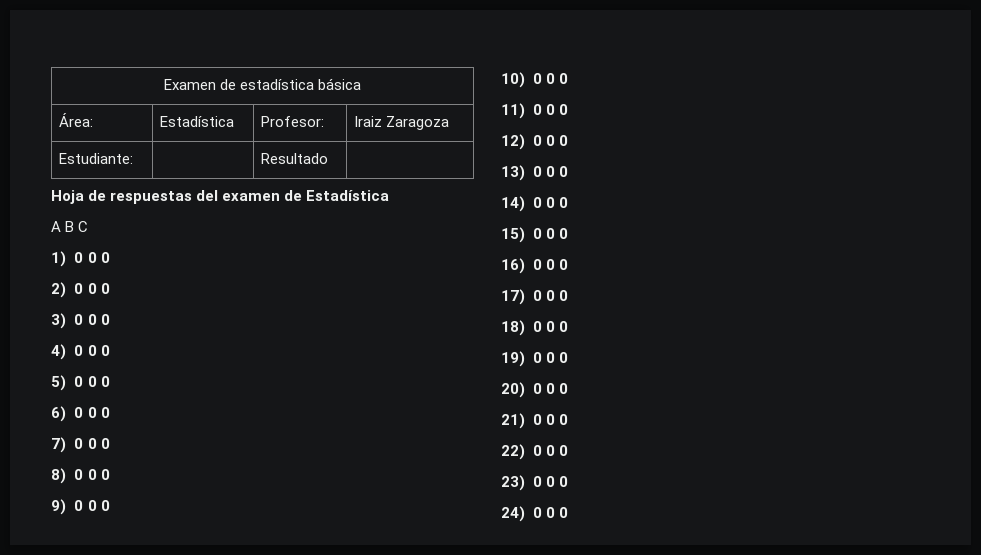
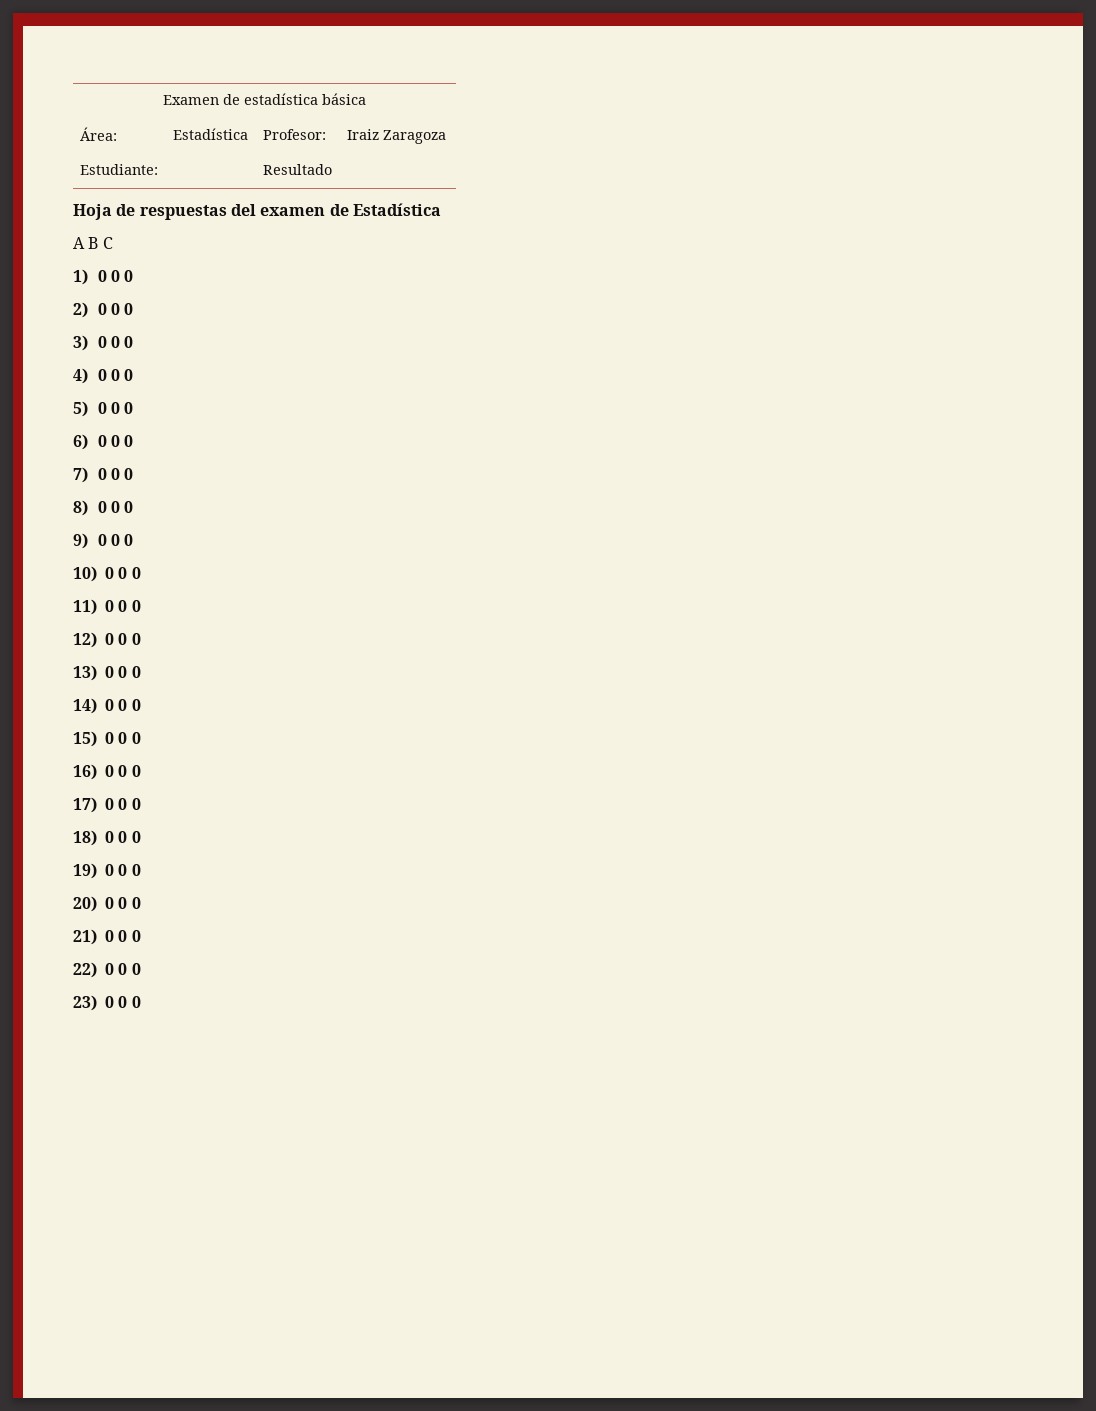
- 24) 0 0 0

